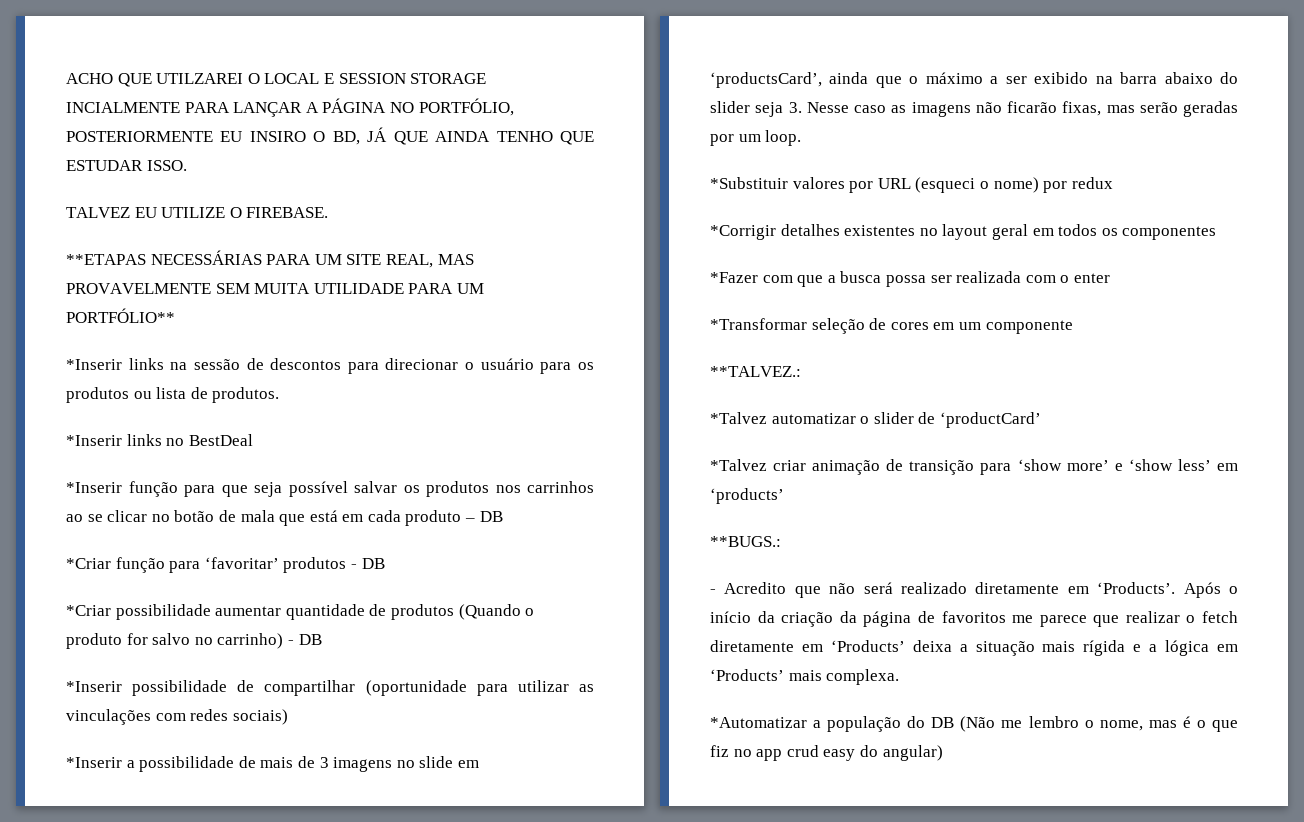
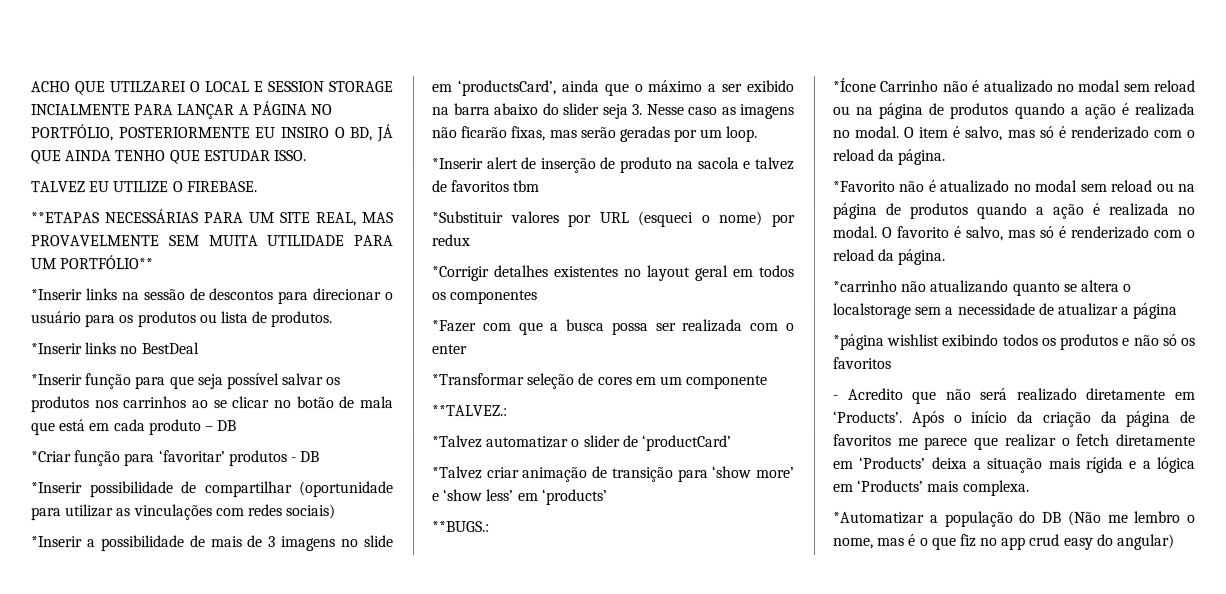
- *Criar possibilidade aumentar quantidade de produtos (Quando o produto for salvo no carrinho) - DB
+ *Inserir alert de inserção de produto na sacola e talvez de favoritos tbm
+ *Ícone Carrinho não é atualizado no modal sem reload ou na página de produtos quando a ação é realizada no modal. O item é salvo, mas só é renderizado com o reload da página.
+ *Favorito não é atualizado no modal sem reload ou na página de produtos quando a ação é realizada no modal. O favorito é salvo, mas só é renderizado com o reload da página.
+ *carrinho não atualizando quanto se altera o localstorage sem a necessidade de atualizar a página
+ *página wishlist exibindo todos os produtos e não só os favoritos

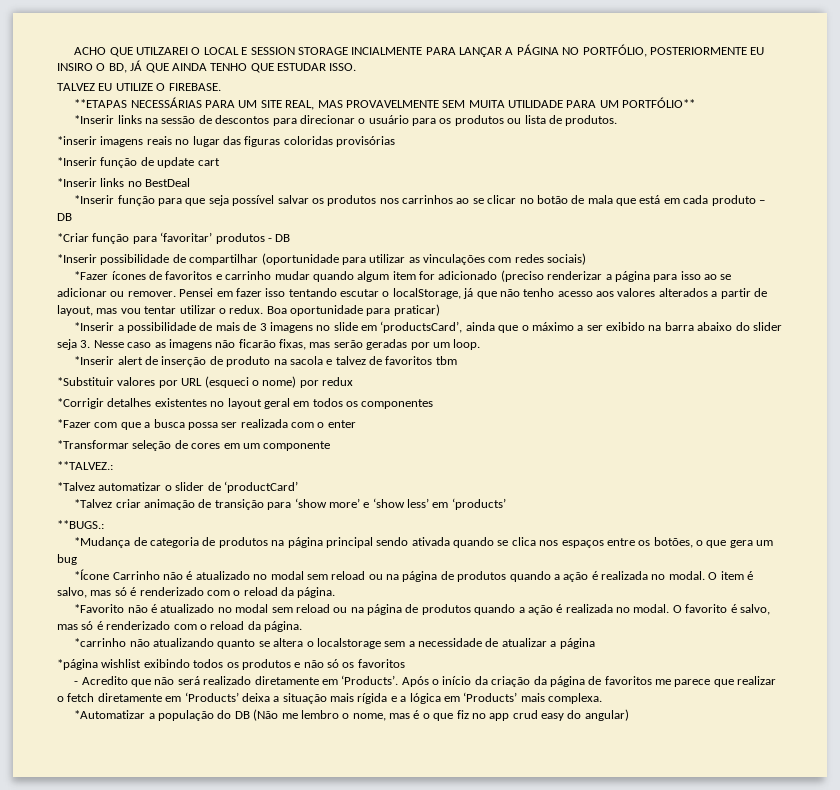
+ *inserir imagens reais no lugar das figuras coloridas provisórias
+ *Inserir função de update cart
+ *Fazer ícones de favoritos e carrinho mudar quando algum item for adicionado (preciso renderizar a página para isso ao se adicionar ou remover. Pensei em fazer isso tentando escutar o localStorage, já que não tenho acesso aos valores alterados a partir de layout, mas vou tentar utilizar o redux. Boa oportunidade para praticar)
+ *Mudança de categoria de produtos na página principal sendo ativada quando se clica nos espaços entre os botões, o que gera um bug

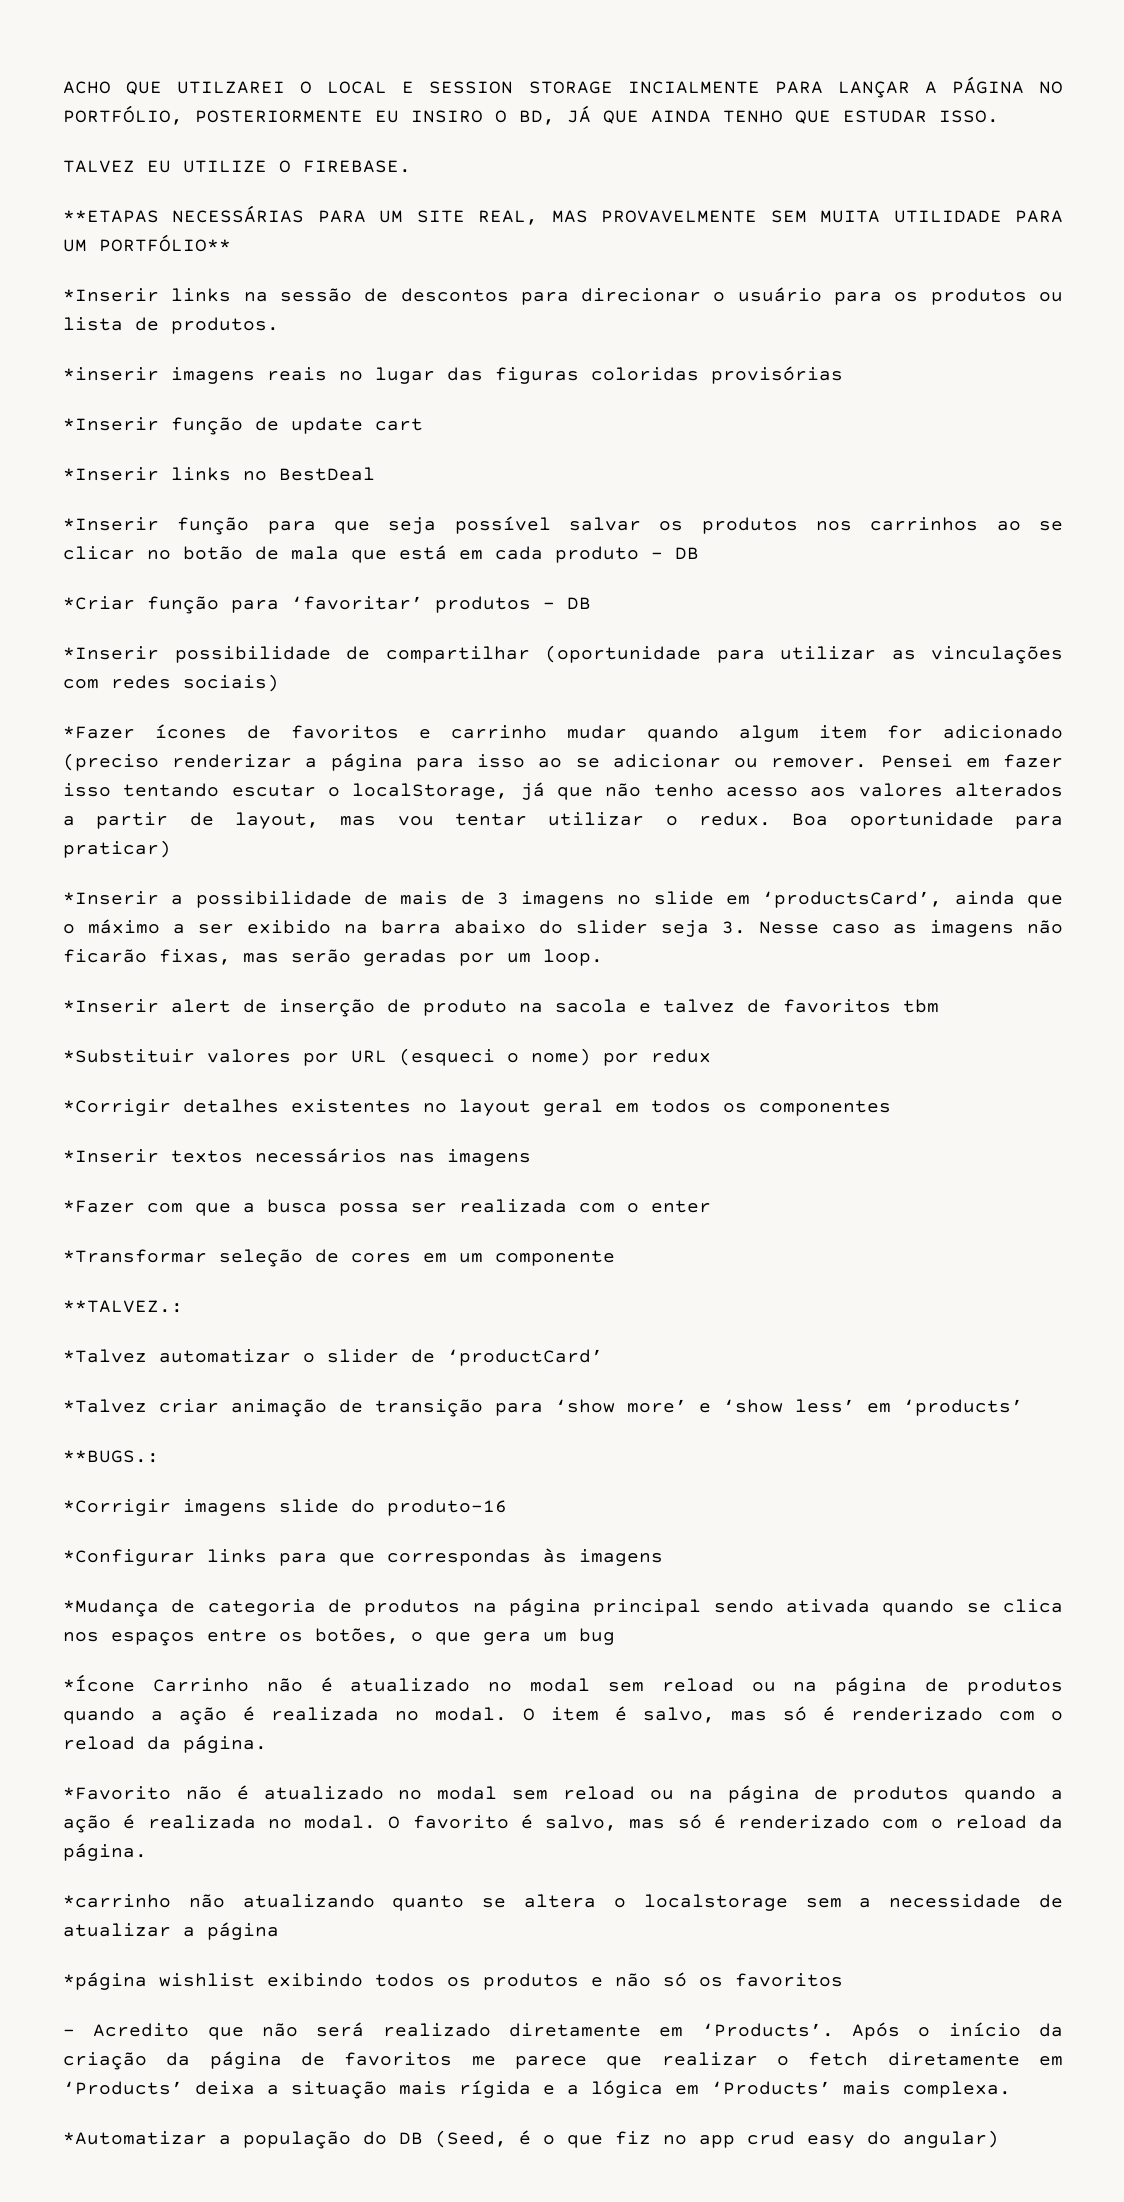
+ *Inserir textos necessários nas imagens
+ *Corrigir imagens slide do produto-16
+ *Configurar links para que correspondas às imagens
- *Automatizar a população do DB (Não me lembro o nome, mas é o que fiz no app crud easy do angular)
+ *Automatizar a população do DB (Seed, é o que fiz no app crud easy do angular)

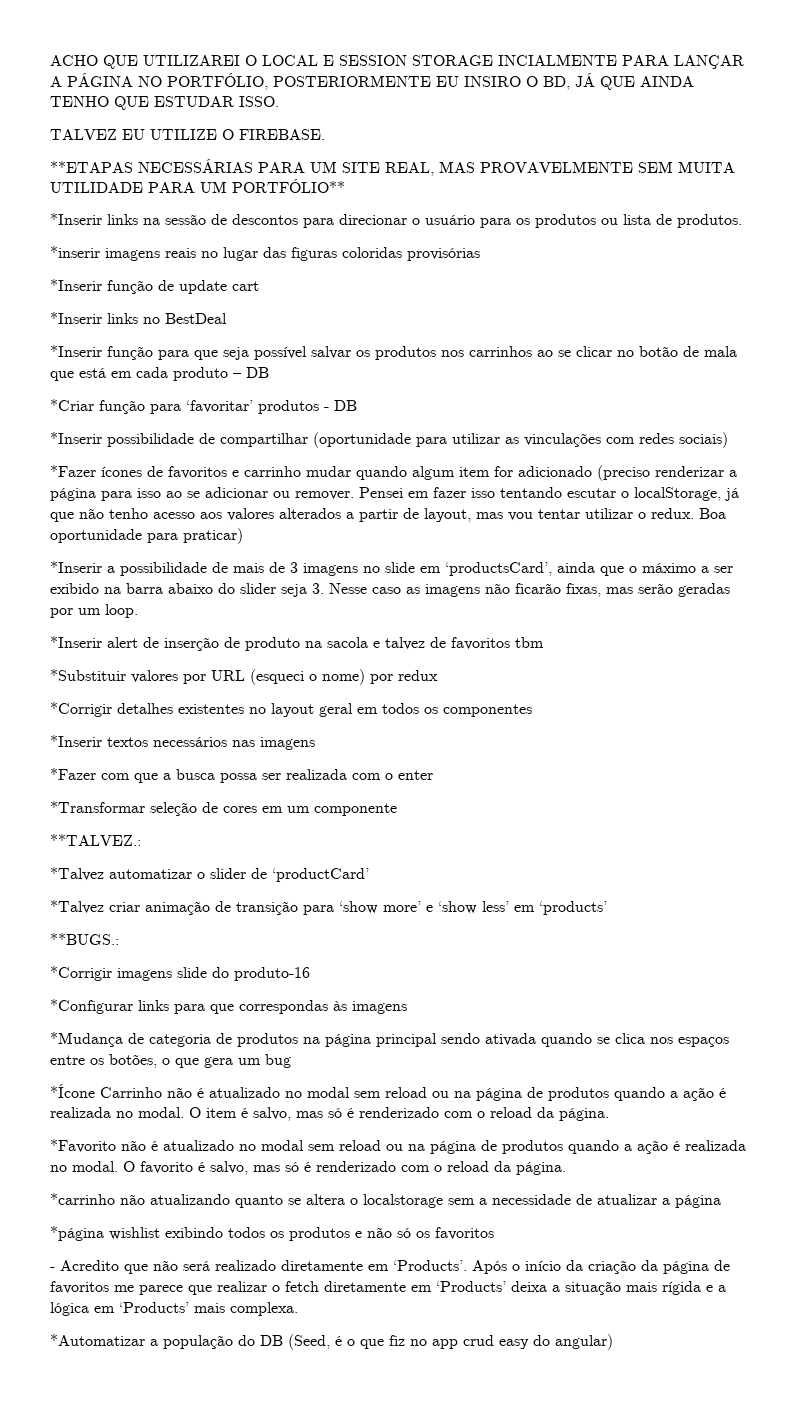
- ACHO QUE UTILZAREI O LOCAL E SESSION STORAGE INCIALMENTE PARA LANÇAR A PÁGINA NO PORTFÓLIO, POSTERIORMENTE EU INSIRO O BD, JÁ QUE AINDA TENHO QUE ESTUDAR ISSO.
+ ACHO QUE UTILIZAREI O LOCAL E SESSION STORAGE INCIALMENTE PARA LANÇAR A PÁGINA NO PORTFÓLIO, POSTERIORMENTE EU INSIRO O BD, JÁ QUE AINDA TENHO QUE ESTUDAR ISSO.

